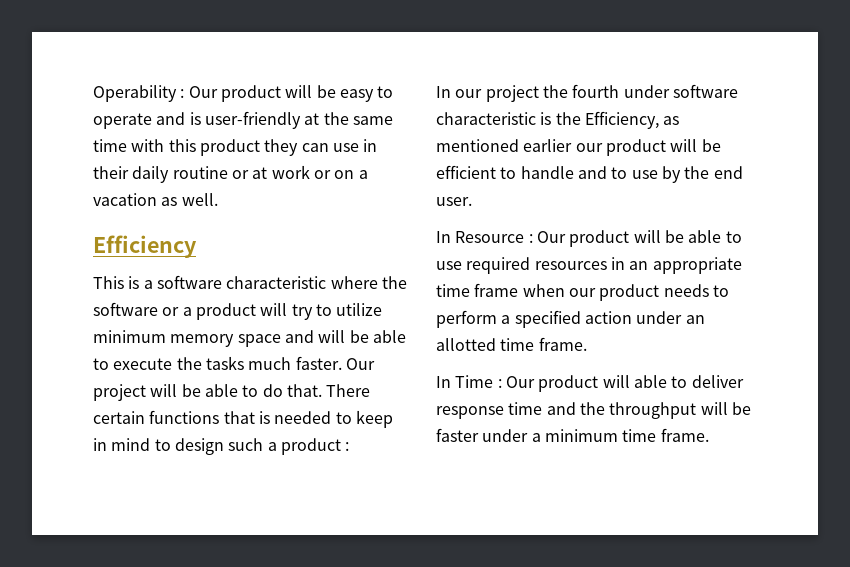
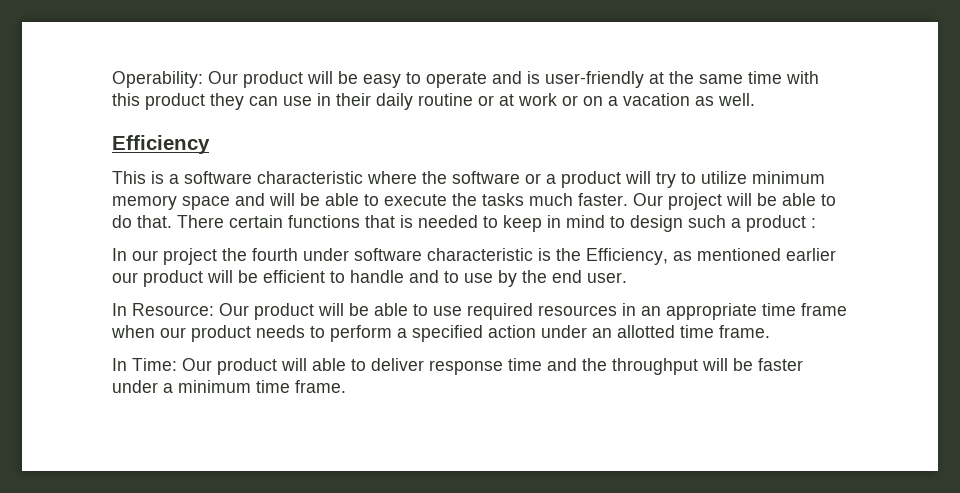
- Operability : Our product will be easy to operate and is user-friendly at the same time with this product they can use in their daily routine or at work or on a vacation as well.
+ Operability: Our product will be easy to operate and is user-friendly at the same time with this product they can use in their daily routine or at work or on a vacation as well.
- In Resource : Our product will be able to use required resources in an appropriate time frame when our product needs to perform a specified action under an allotted time frame.
+ In Resource: Our product will be able to use required resources in an appropriate time frame when our product needs to perform a specified action under an allotted time frame.
- In Time : Our product will able to deliver response time and the throughput will be faster under a minimum time frame.
+ In Time: Our product will able to deliver response time and the throughput will be faster under a minimum time frame.

